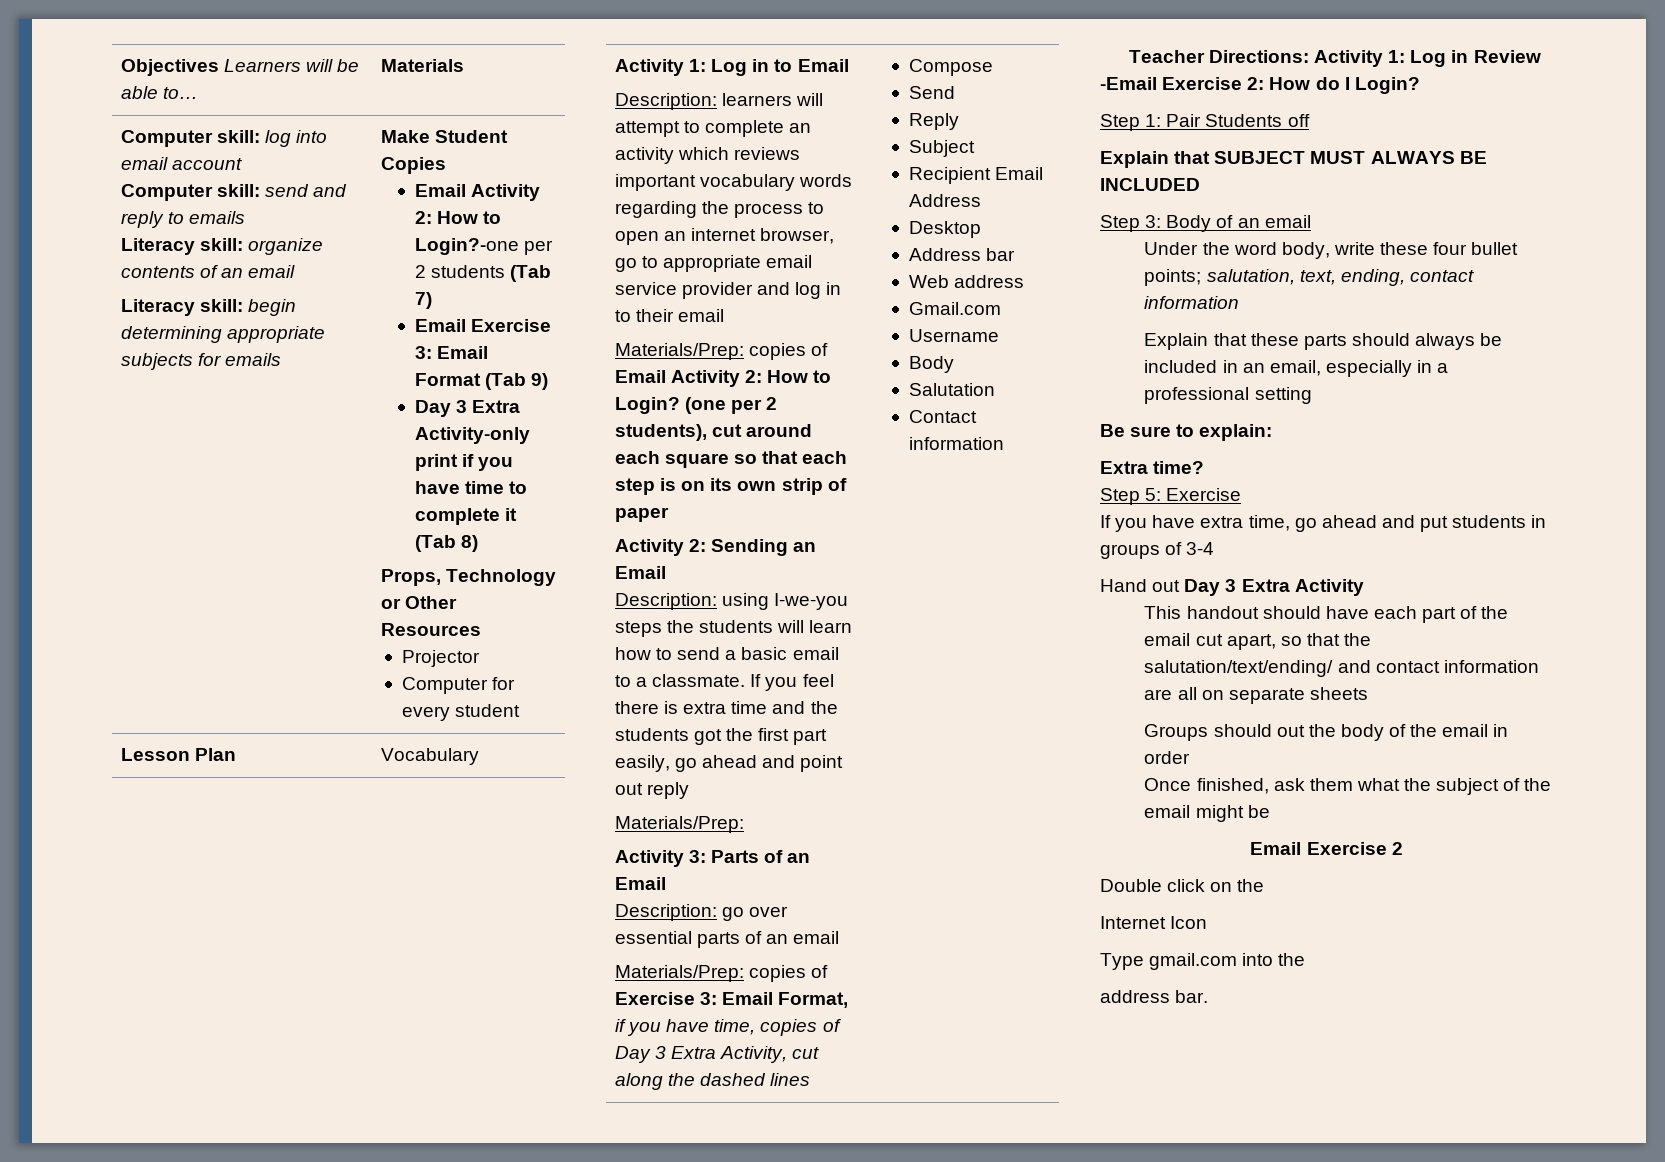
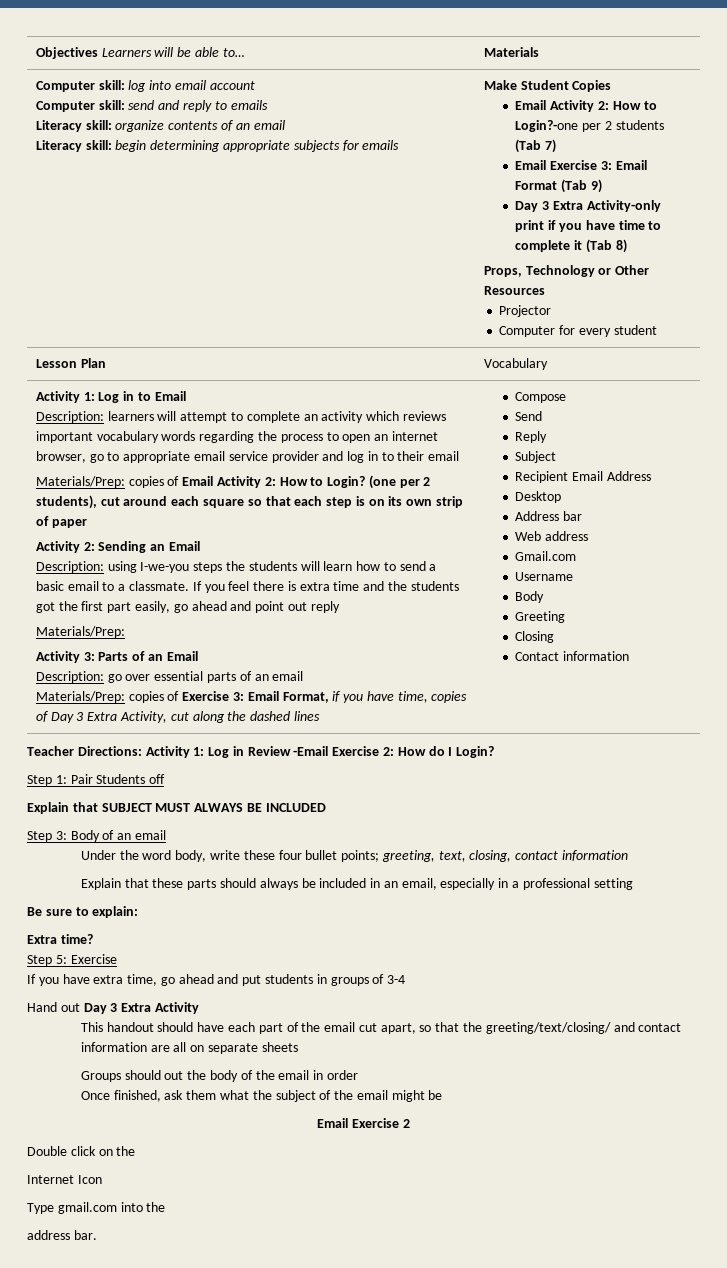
- Salutation
+ Greeting
+ Closing
- Under the word body, write these four bullet points; salutation, text, ending, contact information
+ Under the word body, write these four bullet points; greeting, text, closing, contact information
- This handout should have each part of the email cut apart, so that the salutation/text/ending/ and contact information are all on separate sheets
+ This handout should have each part of the email cut apart, so that the greeting/text/closing/ and contact information are all on separate sheets

